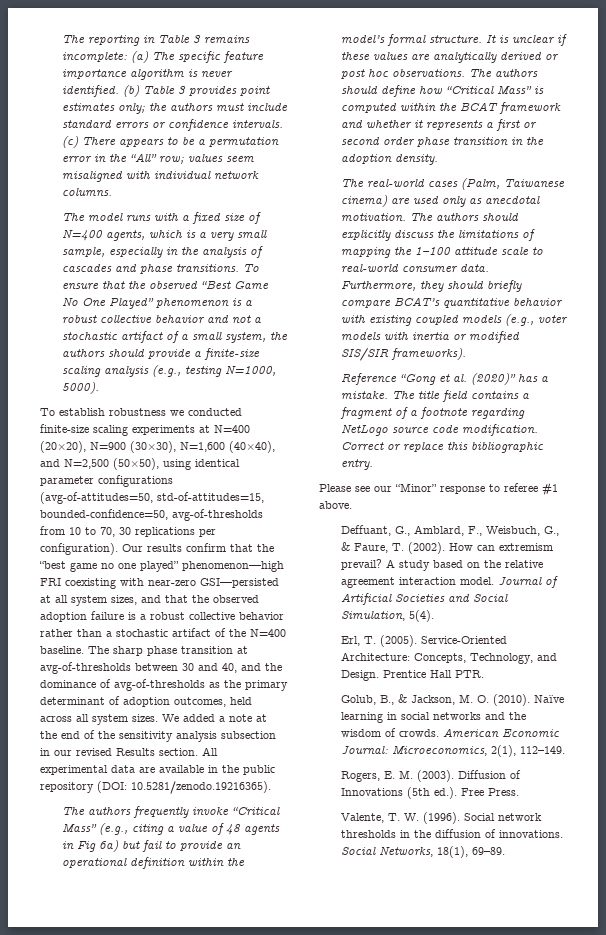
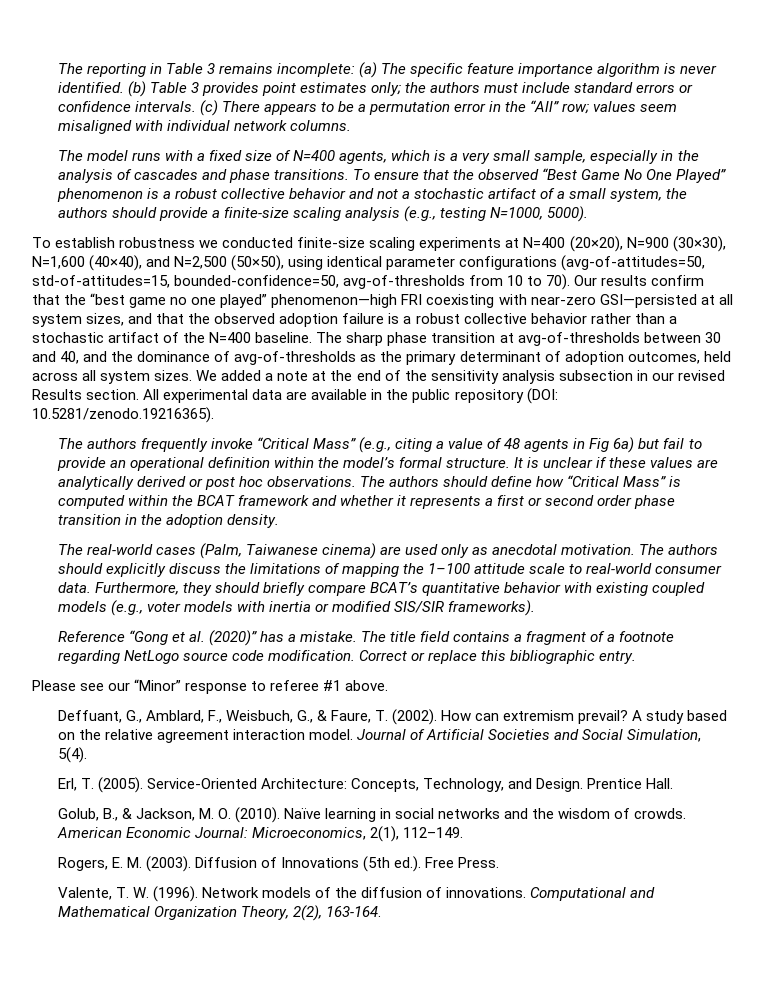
- To establish robustness we conducted finite-size scaling experiments at N=400 (20×20), N=900 (30×30), N=1,600 (40×40), and N=2,500 (50×50), using identical parameter configurations (avg-of-attitudes=50, std-of-attitudes=15, bounded-confidence=50, avg-of-thresholds from 10 to 70, 30 replications per configuration).
+ To establish robustness we conducted finite-size scaling experiments at N=400 (20×20), N=900 (30×30), N=1,600 (40×40), and N=2,500 (50×50), using identical parameter configurations (avg-of-attitudes=50, std-of-attitudes=15, bounded-confidence=50, avg-of-thresholds from 10 to 70).
- Prentice Hall PTR.
+ Prentice Hall.
- Social network thresholds in the diffusion of innovations. Social Networks, 18(1), 69–89.
+ Network models of the diffusion of innovations. Computational and Mathematical Organization Theory, 2(2), 163-164.

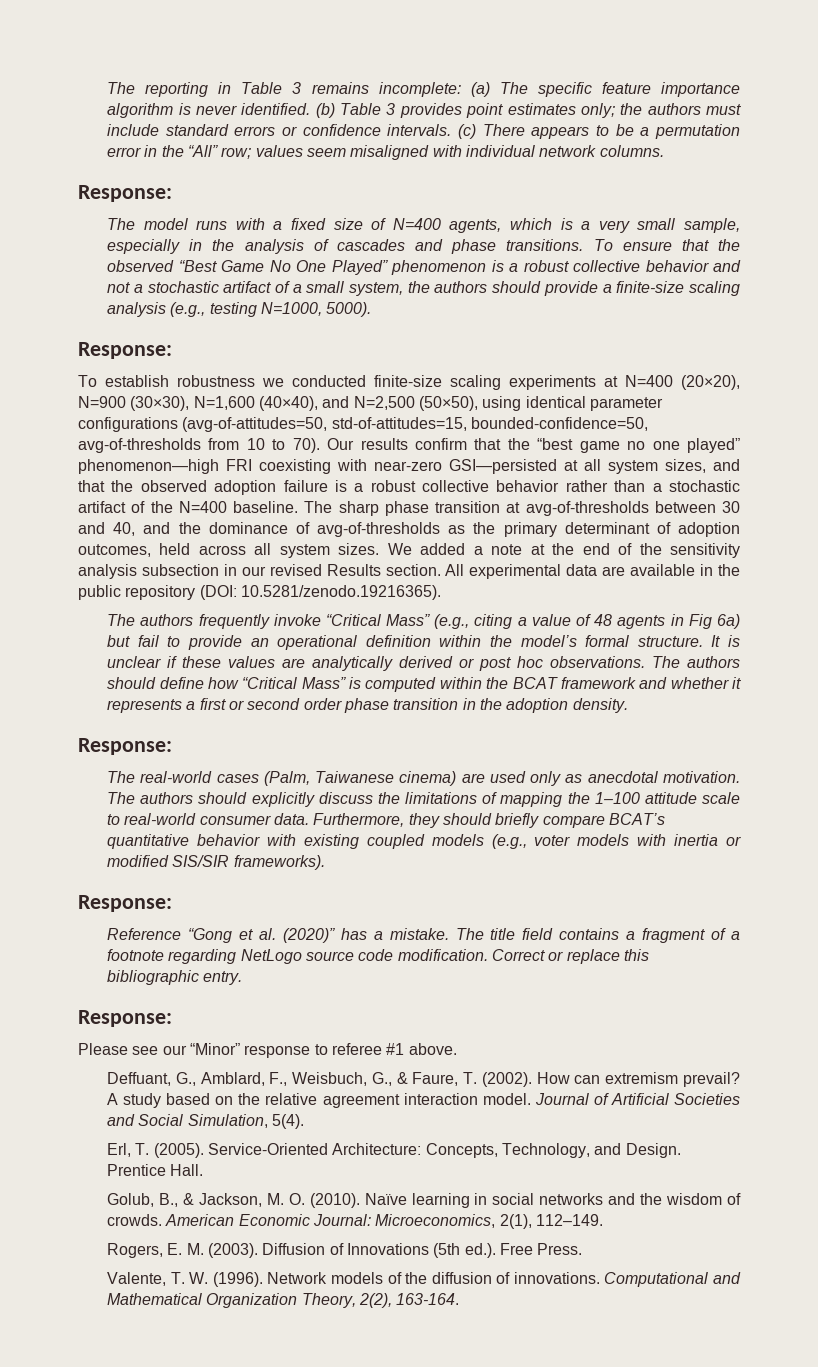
  (c) There appears to be a permutation error in the “All” row; values seem misaligned with individual network columns.
+ Response:
  To ensure that the observed “Best Game No One Played” phenomenon is a robust collective behavior and not a stochastic artifact of a small system, the authors should provide a finite-size scaling analysis (e.g., testing N=1000, 5000).
+ Response:
  The authors should define how “Critical Mass” is computed within the BCAT framework and whether it represents a first or second order phase transition in the adoption density.
+ Response:
  Furthermore, they should briefly compare BCAT’s quantitative behavior with existing coupled models (e.g., voter models with inertia or modified SIS/SIR frameworks).
+ Response:
  Correct or replace this bibliographic entry.
+ Response:

